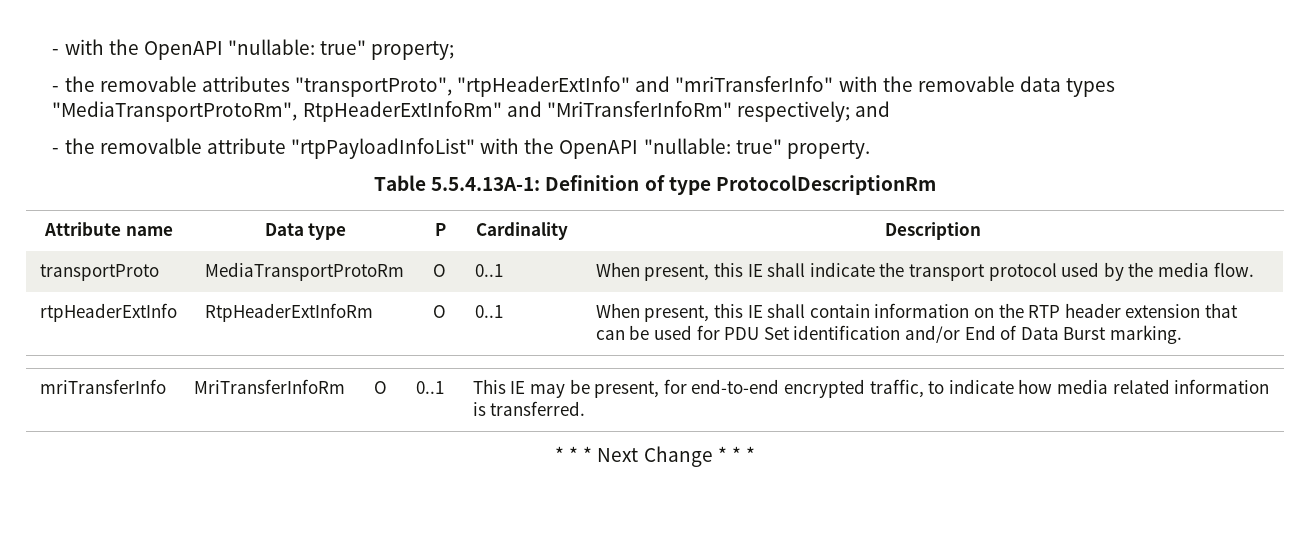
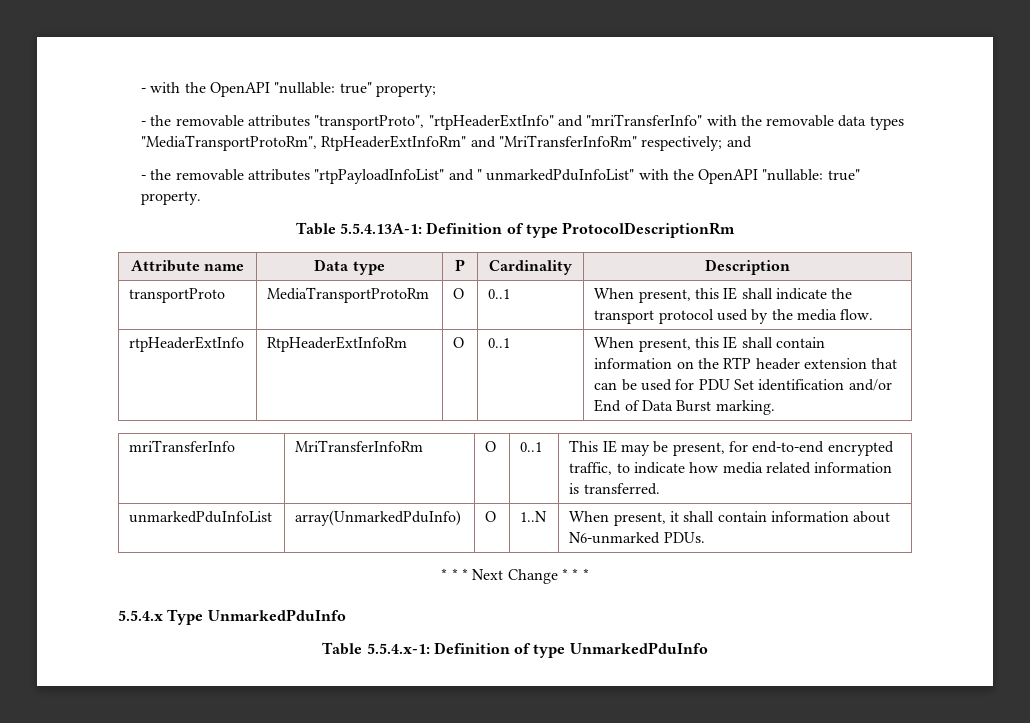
- - the removalble attribute "rtpPayloadInfoList" with the OpenAPI "nullable: true" property.
+ - the removable attributes "rtpPayloadInfoList" and " unmarkedPduInfoList" with the OpenAPI "nullable: true" property.
+ unmarkedPduInfoList | array(UnmarkedPduInfo) | O | 1..N | When present, it shall contain information about N6-unmarked PDUs.
+ 5.5.4.x Type UnmarkedPduInfo
+ Table 5.5.4.x-1: Definition of type UnmarkedPduInfo

